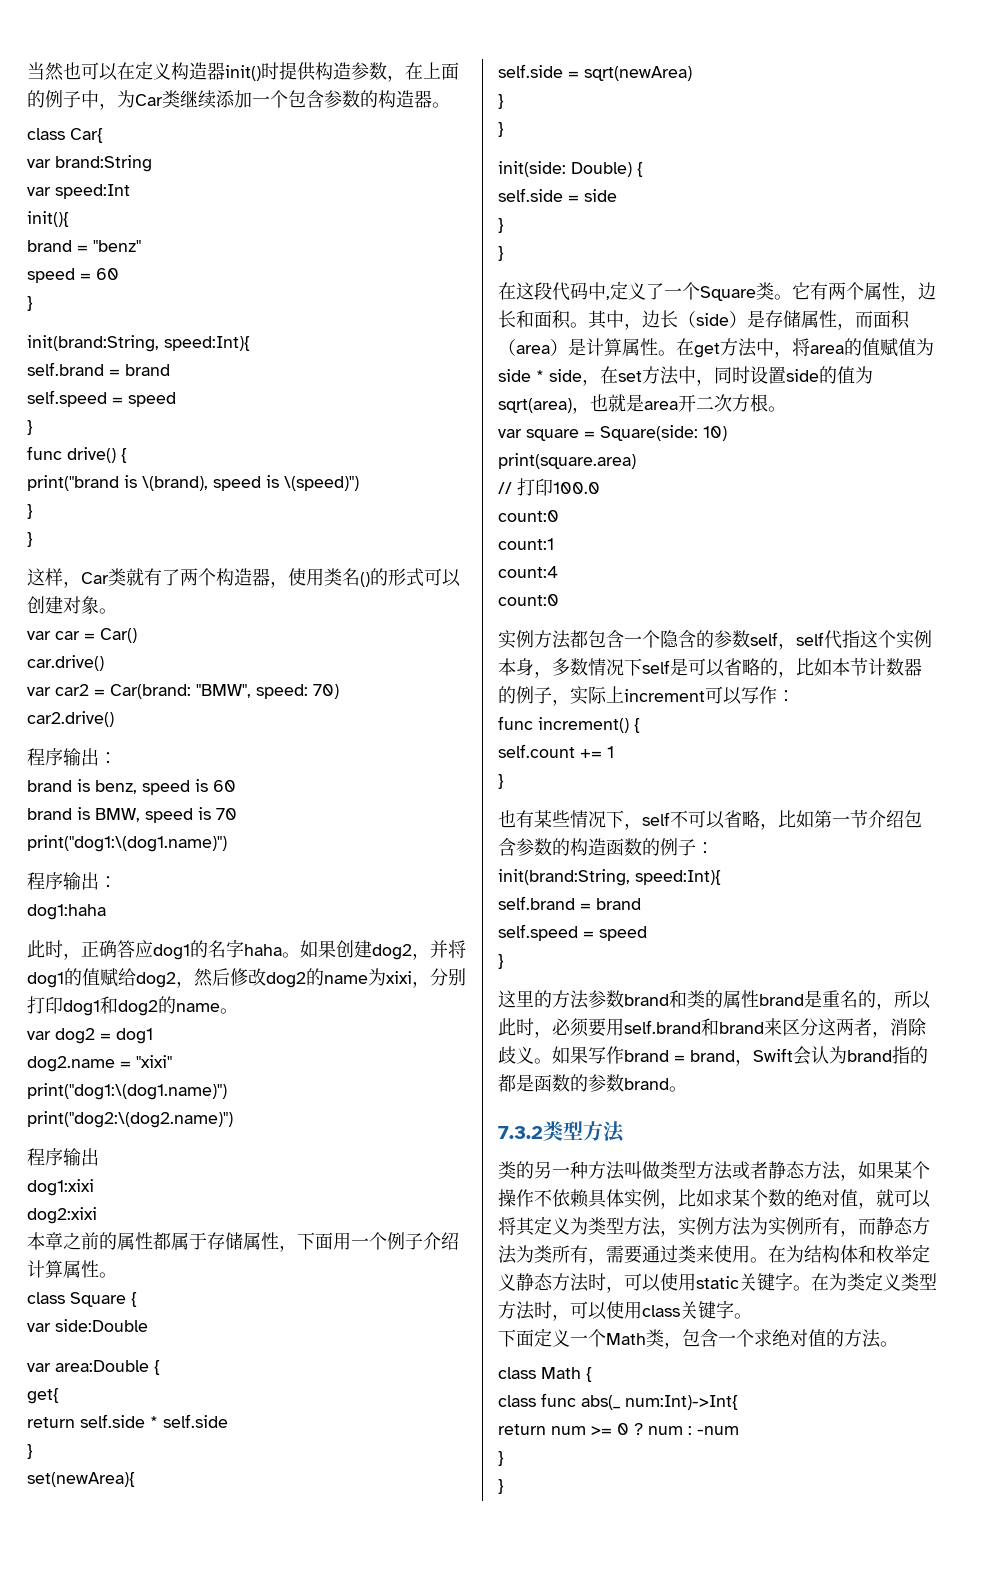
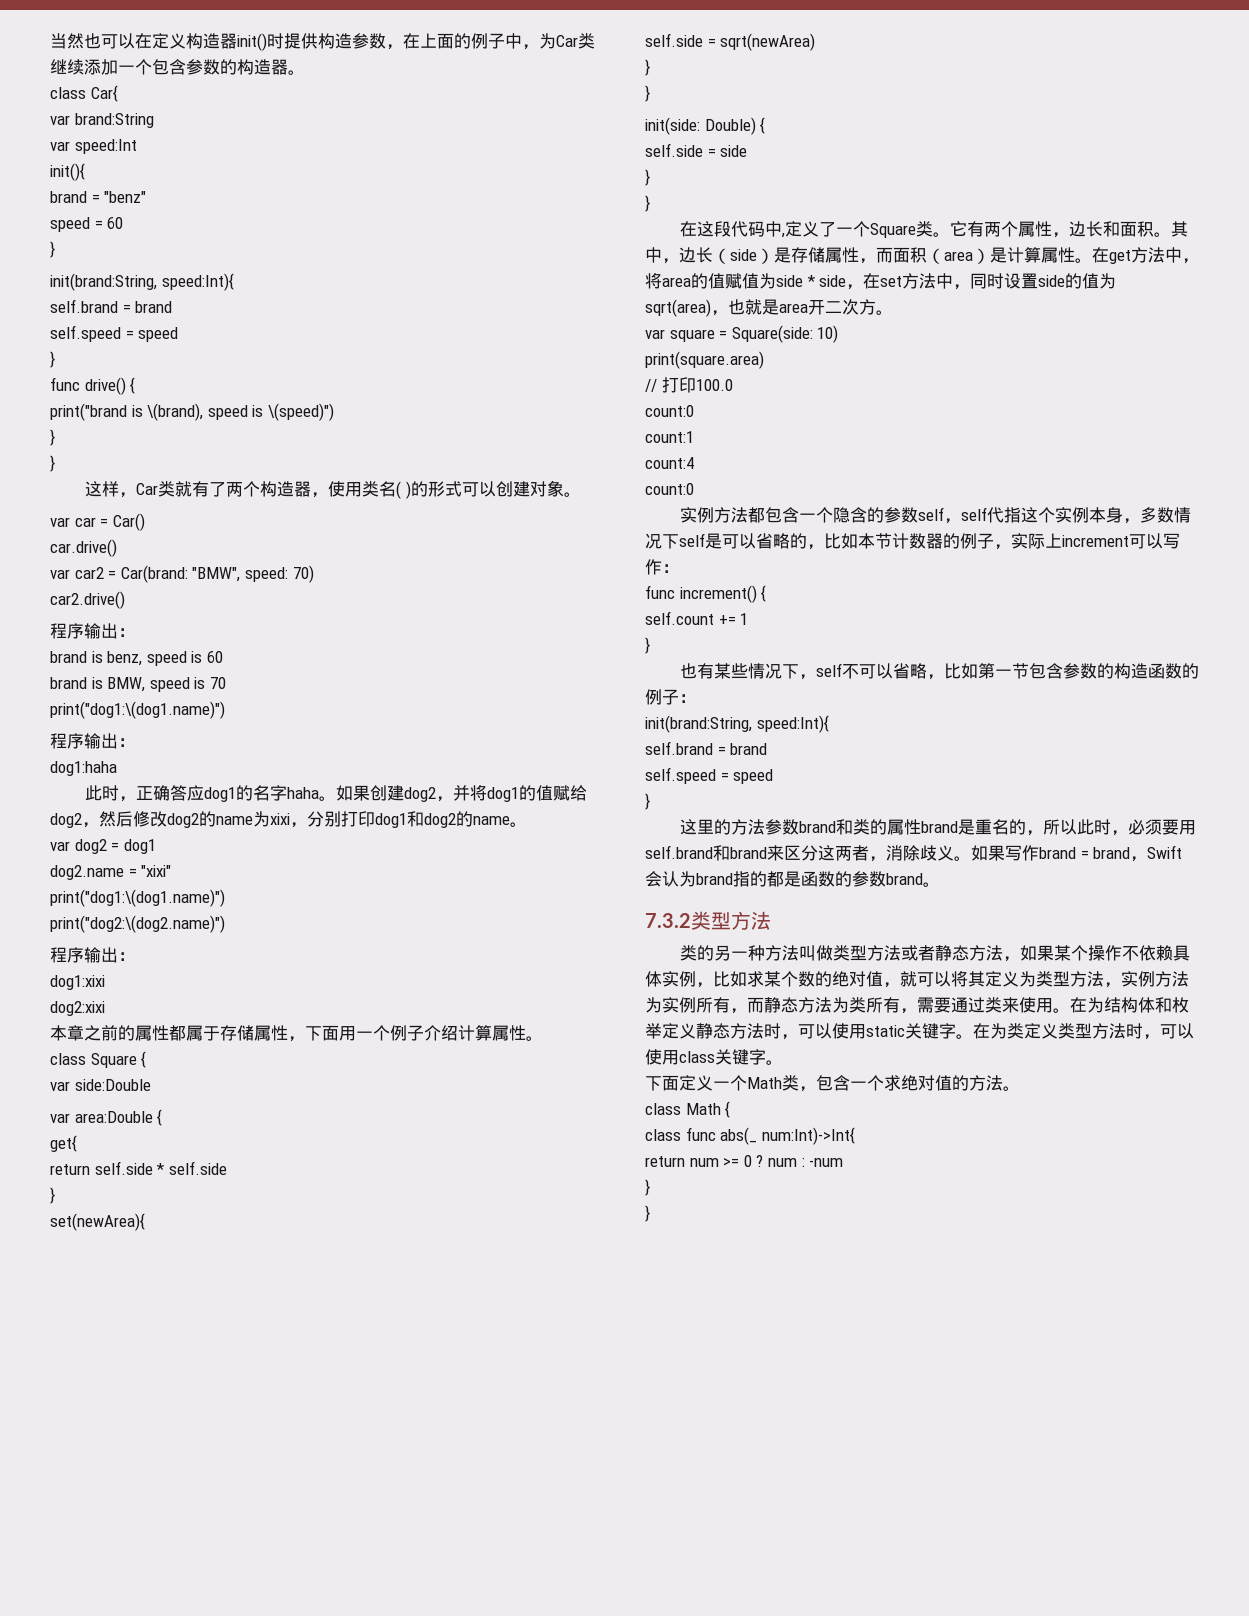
- 这样，Car类就有了两个构造器，使用类名()的形式可以创建对象。
+ 这样，Car类就有了两个构造器，使用类名( )的形式可以创建对象。
  print("dog2:\(dog2.name)")
- 程序输出
+ 程序输出：
- 在get方法中，将area的值赋值为side * side，在set方法中，同时设置side的值为sqrt(area)，也就是area开二次方根。
+ 在get方法中，将area的值赋值为side * side，在set方法中，同时设置side的值为sqrt(area)，也就是area开二次方。
- 也有某些情况下，self不可以省略，比如第一节介绍包含参数的构造函数的例子：
+ 也有某些情况下，self不可以省略，比如第一节包含参数的构造函数的例子：

